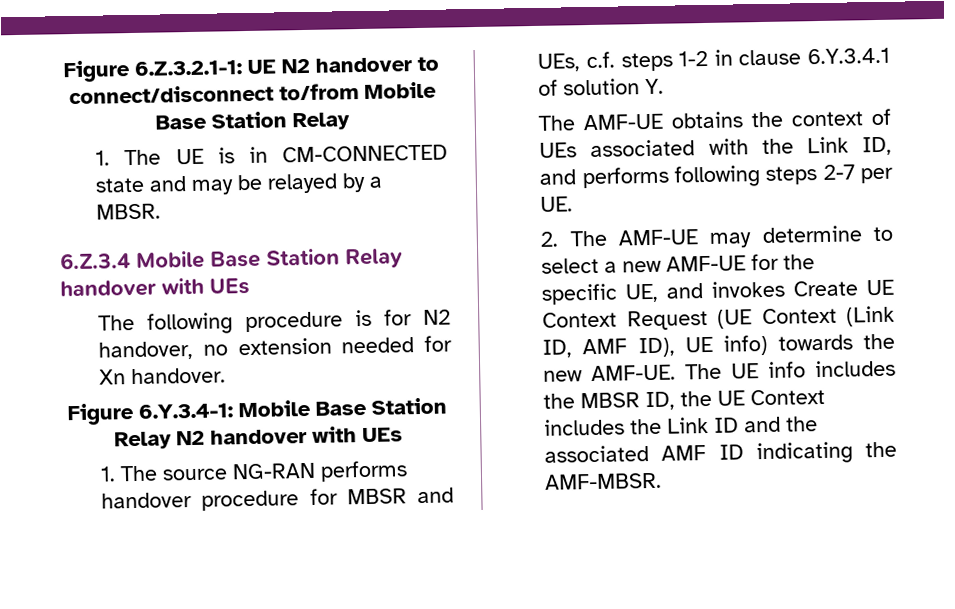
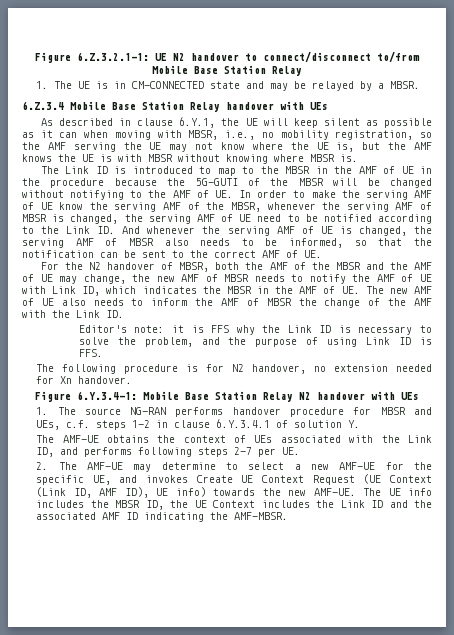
+ As described in clause 6.Y.1, the UE will keep silent as possible as it can when moving with MBSR, i.e., no mobility registration, so the AMF serving the UE may not know where the UE is, but the AMF knows the UE is with MBSR without knowing where MBSR is.
+ The Link ID is introduced to map to the MBSR in the AMF of UE in the procedure because the 5G-GUTI of the MBSR will be changed without notifying to the AMF of UE. In order to make the serving AMF of UE know the serving AMF of the MBSR, whenever the serving AMF of MBSR is changed, the serving AMF of UE need to be notified according to the Link ID. And whenever the serving AMF of UE is changed, the serving AMF of MBSR also needs to be informed, so that the notification can be sent to the correct AMF of UE.
+ For the N2 handover of MBSR, both the AMF of the MBSR and the AMF of UE may change, the new AMF of MBSR needs to notify the AMF of UE with Link ID, which indicates the MBSR in the AMF of UE. The new AMF of UE also needs to inform the AMF of MBSR the change of the AMF with the Link ID.
+ Editor's note: it is FFS why the Link ID is necessary to solve the problem, and the purpose of using Link ID is FFS.

